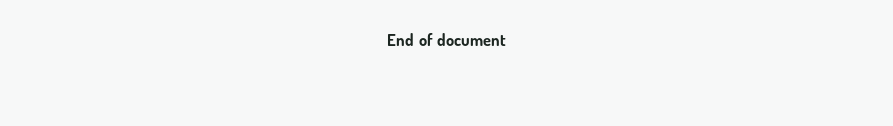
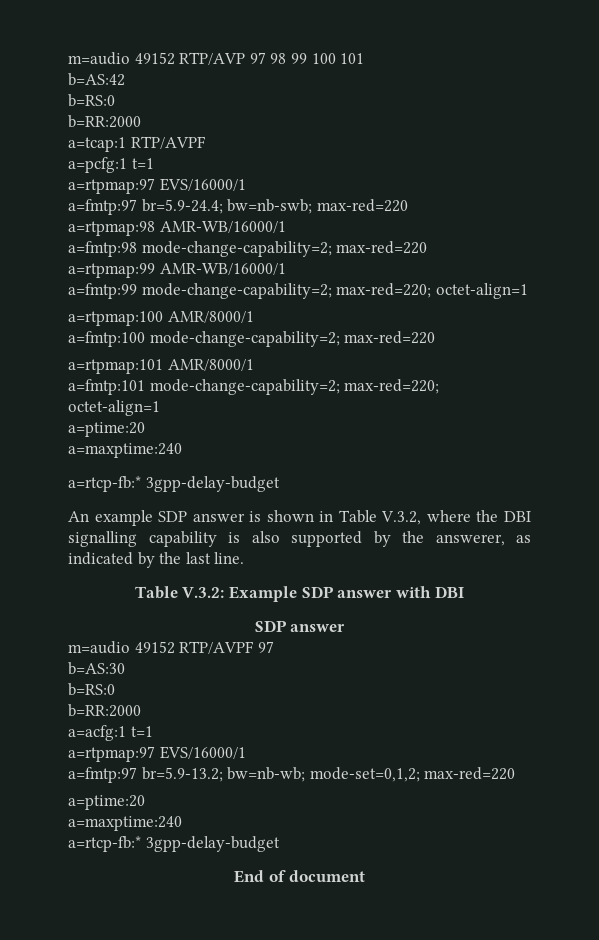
+ m=audio 49152 RTP/AVP 97 98 99 100 101
+ b=AS:42
+ b=RS:0
+ b=RR:2000
+ a=tcap:1 RTP/AVPF
+ a=pcfg:1 t=1
+ a=rtpmap:97 EVS/16000/1
+ a=fmtp:97 br=5.9-24.4; bw=nb-swb; max-red=220
+ a=rtpmap:98 AMR-WB/16000/1
+ a=fmtp:98 mode-change-capability=2; max-red=220
+ a=rtpmap:99 AMR-WB/16000/1
+ a=fmtp:99 mode-change-capability=2; max-red=220; octet-align=1
+ a=rtpmap:100 AMR/8000/1
+ a=fmtp:100 mode-change-capability=2; max-red=220
+ a=rtpmap:101 AMR/8000/1
+ a=fmtp:101 mode-change-capability=2; max-red=220; octet-align=1
+ a=ptime:20
+ a=maxptime:240
+ a=rtcp-fb:* 3gpp-delay-budget
+ An example SDP answer is shown in Table V.3.2, where the DBI signalling capability is also supported by the answerer, as indicated by the last line.
+ Table V.3.2: Example SDP answer with DBI
+ SDP answer
+ m=audio 49152 RTP/AVPF 97
+ b=AS:30
+ b=RS:0
+ b=RR:2000
+ a=acfg:1 t=1
+ a=rtpmap:97 EVS/16000/1
+ a=fmtp:97 br=5.9-13.2; bw=nb-wb; mode-set=0,1,2; max-red=220
+ a=ptime:20
+ a=maxptime:240
+ a=rtcp-fb:* 3gpp-delay-budget

